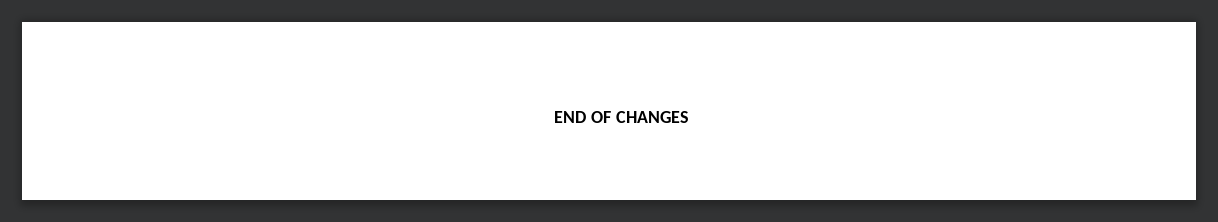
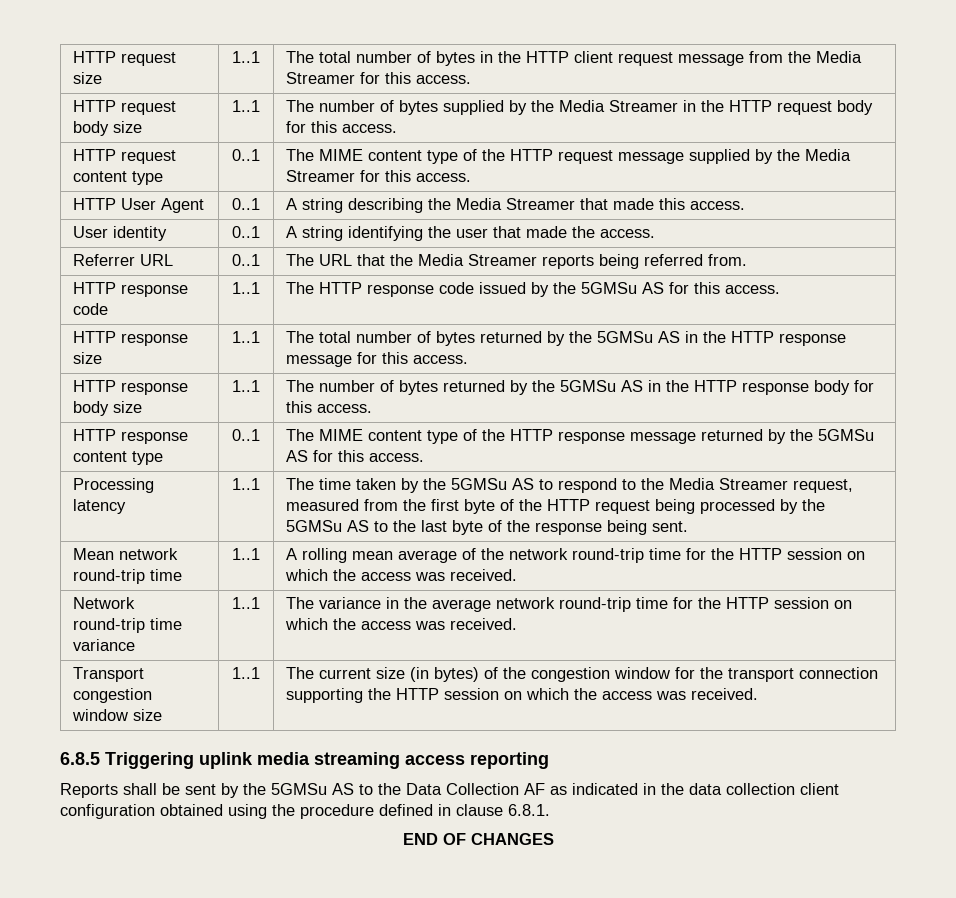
+ HTTP request size | 1..1 | The total number of bytes in the HTTP client request message from the Media Streamer for this access.
+ HTTP request body size | 1..1 | The number of bytes supplied by the Media Streamer in the HTTP request body for this access.
+ HTTP request content type | 0..1 | The MIME content type of the HTTP request message supplied by the Media Streamer for this access.
+ HTTP User Agent | 0..1 | A string describing the Media Streamer that made this access.
+ User identity | 0..1 | A string identifying the user that made the access.
+ Referrer URL | 0..1 | The URL that the Media Streamer reports being referred from.
+ HTTP response code | 1..1 | The HTTP response code issued by the 5GMSu AS for this access.
+ HTTP response size | 1..1 | The total number of bytes returned by the 5GMSu AS in the HTTP response message for this access.
+ HTTP response body size | 1..1 | The number of bytes returned by the 5GMSu AS in the HTTP response body for this access.
+ HTTP response content type | 0..1 | The MIME content type of the HTTP response message returned by the 5GMSu AS for this access.
+ Processing latency | 1..1 | The time taken by the 5GMSu AS to respond to the Media Streamer request, measured from the first byte of the HTTP request being processed by the 5GMSu AS to the last byte of the response being sent.
+ Mean network round-trip time | 1..1 | A rolling mean average of the network round-trip time for the HTTP session on which the access was received.
+ Network round-trip time variance | 1..1 | The variance in the average network round-trip time for the HTTP session on which the access was received.
+ Transport congestion window size | 1..1 | The current size (in bytes) of the congestion window for the transport connection supporting the HTTP session on which the access was received.
+ 6.8.5 Triggering uplink media streaming access reporting
+ Reports shall be sent by the 5GMSu AS to the Data Collection AF as indicated in the data collection client configuration obtained using the procedure defined in clause 6.8.1.

